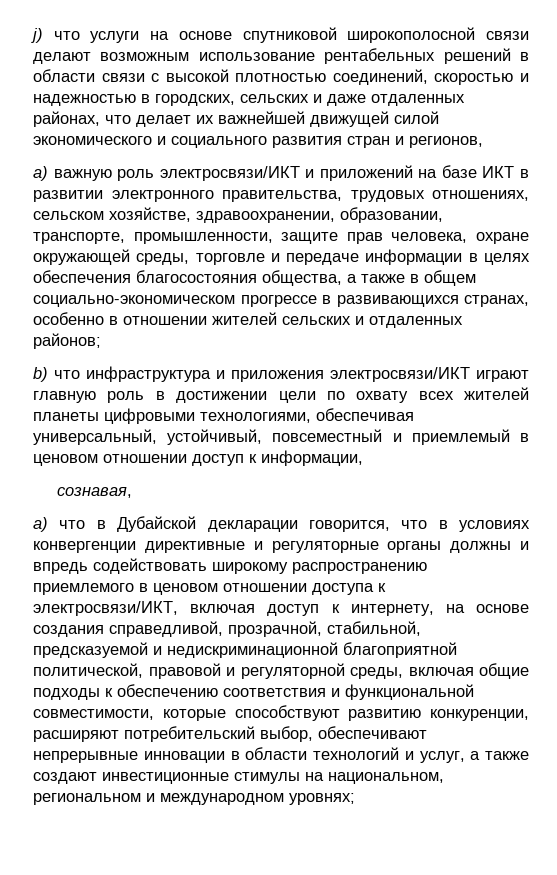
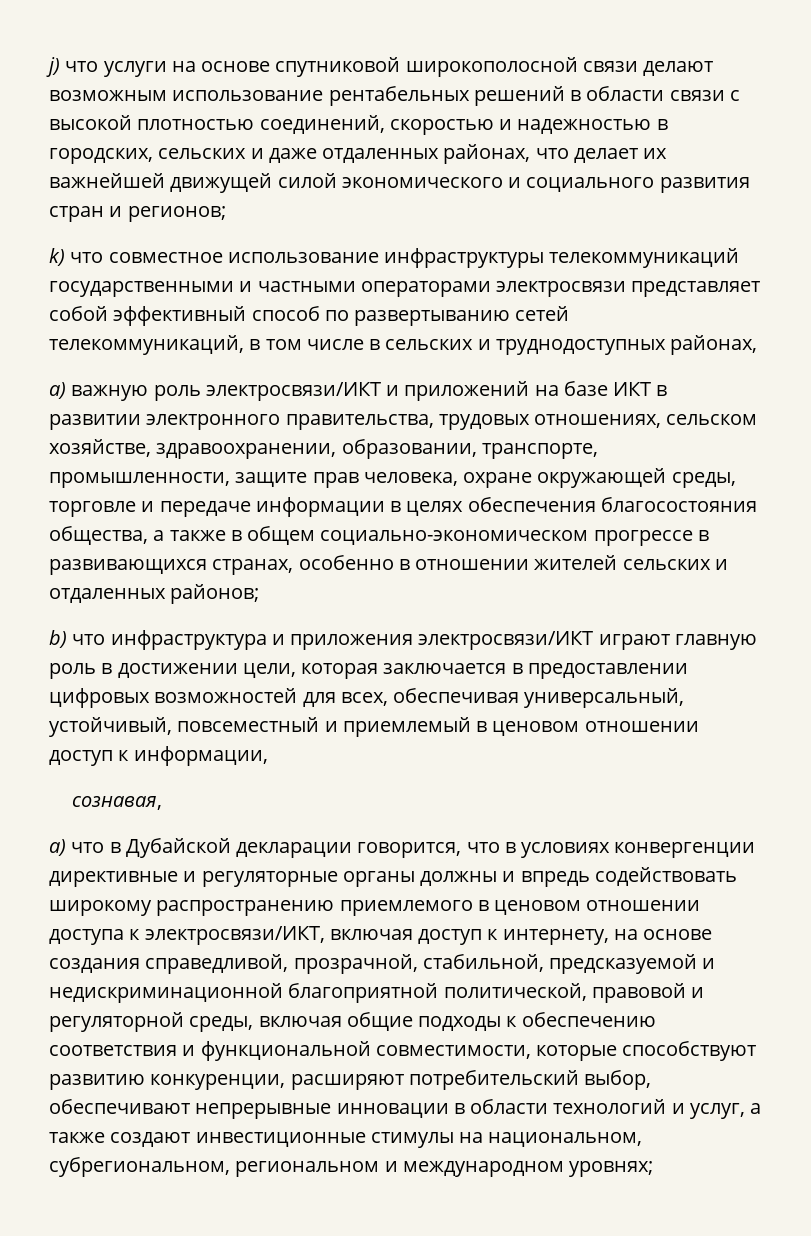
- j) что услуги на основе спутниковой широкополосной связи делают возможным использование рентабельных решений в области связи с высокой плотностью соединений, скоростью и надежностью в городских, сельских и даже отдаленных районах, что делает их важнейшей движущей силой экономического и социального развития стран и регионов,
+ j) что услуги на основе спутниковой широкополосной связи делают возможным использование рентабельных решений в области связи с высокой плотностью соединений, скоростью и надежностью в городских, сельских и даже отдаленных районах, что делает их важнейшей движущей силой экономического и социального развития стран и регионов;
+ k) что совместное использование инфраструктуры телекоммуникаций государственными и частными операторами электросвязи представляет собой эффективный способ по развертыванию сетей телекоммуникаций, в том числе в сельских и труднодоступных районах,
- b) что инфраструктура и приложения электросвязи/ИКТ играют главную роль в достижении цели по охвату всех жителей планеты цифровыми технологиями, обеспечивая универсальный, устойчивый, повсеместный и приемлемый в ценовом отношении доступ к информации,
+ b) что инфраструктура и приложения электросвязи/ИКТ играют главную роль в достижении цели, которая заключается в предоставлении цифровых возможностей для всех, обеспечивая универсальный, устойчивый, повсеместный и приемлемый в ценовом отношении доступ к информации,
- а) что в Дубайской декларации говорится, что в условиях конвергенции директивные и регуляторные органы должны и впредь содействовать широкому распространению приемлемого в ценовом отношении доступа к электросвязи/ИКТ, включая доступ к интернету, на основе создания справедливой, прозрачной, стабильной, предсказуемой и недискриминационной благоприятной политической, правовой и регуляторной среды, включая общие подходы к обеспечению соответствия и функциональной совместимости, которые способствуют развитию конкуренции, расширяют потребительский выбор, обеспечивают непрерывные инновации в области технологий и услуг, а также создают инвестиционные стимулы на национальном, региональном и международном уровнях;
+ а) что в Дубайской декларации говорится, что в условиях конвергенции директивные и регуляторные органы должны и впредь содействовать широкому распространению приемлемого в ценовом отношении доступа к электросвязи/ИКТ, включая доступ к интернету, на основе создания справедливой, прозрачной, стабильной, предсказуемой и недискриминационной благоприятной политической, правовой и регуляторной среды, включая общие подходы к обеспечению соответствия и функциональной совместимости, которые способствуют развитию конкуренции, расширяют потребительский выбор, обеспечивают непрерывные инновации в области технологий и услуг, а также создают инвестиционные стимулы на национальном, субрегиональном, региональном и международном уровнях;

